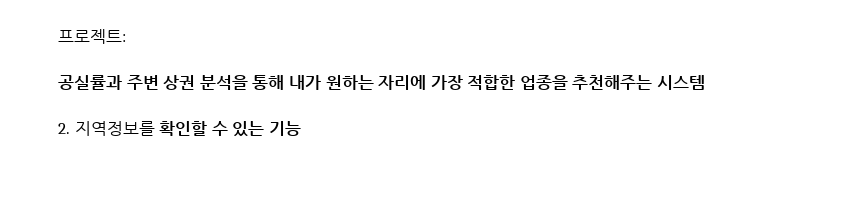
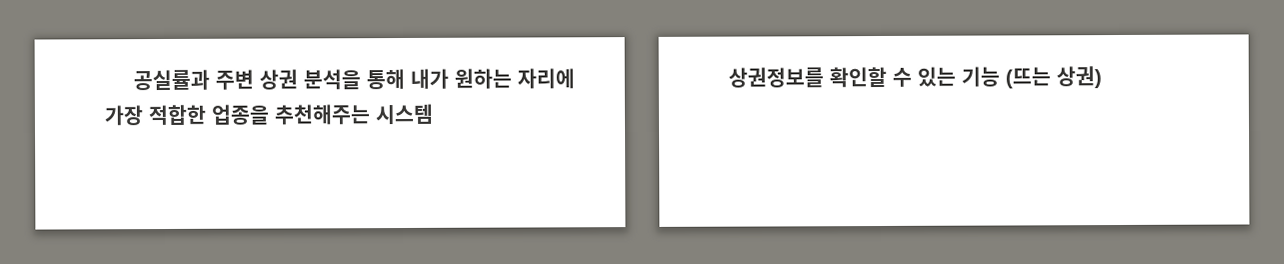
- 프로젝트:
- 2. 지역정보를 확인할 수 있는 기능
+ 상권정보를 확인할 수 있는 기능 (뜨는 상권)

